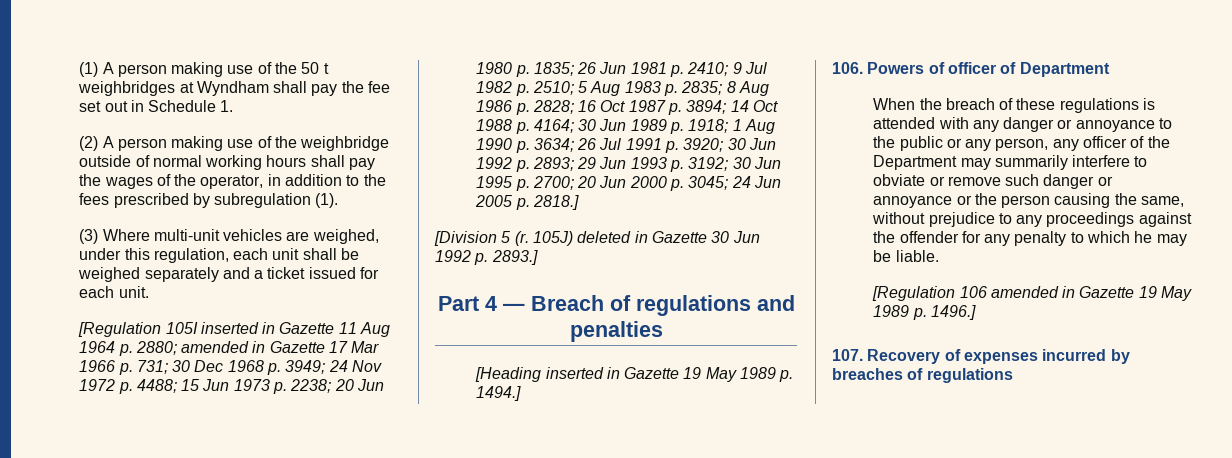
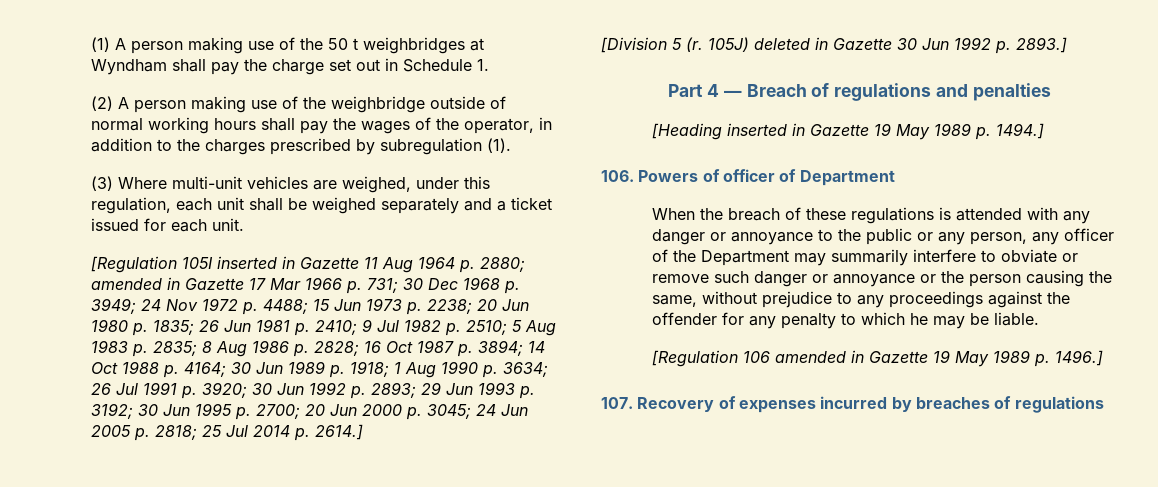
- (1) A person making use of the 50 t weighbridges at Wyndham shall pay the fee set out in Schedule 1.
+ (1) A person making use of the 50 t weighbridges at Wyndham shall pay the charge set out in Schedule 1.
- (2) A person making use of the weighbridge outside of normal working hours shall pay the wages of the operator, in addition to the fees prescribed by subregulation (1).
+ (2) A person making use of the weighbridge outside of normal working hours shall pay the wages of the operator, in addition to the charges prescribed by subregulation (1).
- 24 Jun 2005 p. 2818.]
+ 24 Jun 2005 p. 2818; 25 Jul 2014 p. 2614.]

